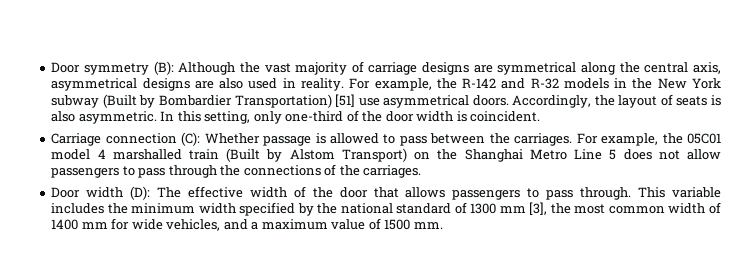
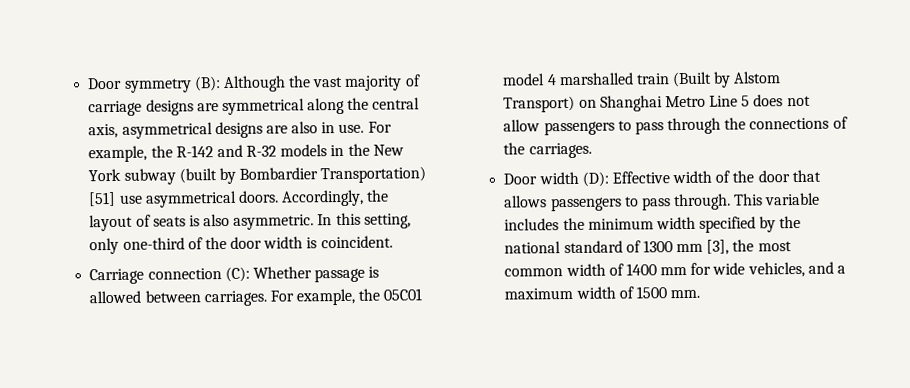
- Door symmetry (B): Although the vast majority of carriage designs are symmetrical along the central axis, asymmetrical designs are also used in reality.
+ Door symmetry (B): Although the vast majority of carriage designs are symmetrical along the central axis, asymmetrical designs are also in use.
- For example, the R-142 and R-32 models in the New York subway (Built by Bombardier Transportation) [51] use asymmetrical doors.
+ For example, the R-142 and R-32 models in the New York subway (built by Bombardier Transportation) [51] use asymmetrical doors.
- Carriage connection (C): Whether passage is allowed to pass between the carriages.
+ Carriage connection (C): Whether passage is allowed between carriages.
- For example, the 05C01 model 4 marshalled train (Built by Alstom Transport) on the Shanghai Metro Line 5 does not allow passengers to pass through the connections of the carriages.
+ For example, the 05C01 model 4 marshalled train (Built by Alstom Transport) on Shanghai Metro Line 5 does not allow passengers to pass through the connections of the carriages.
- Door width (D): The effective width of the door that allows passengers to pass through.
+ Door width (D): Effective width of the door that allows passengers to pass through.
- This variable includes the minimum width specified by the national standard of 1300 mm [3], the most common width of 1400 mm for wide vehicles, and a maximum value of 1500 mm.
+ This variable includes the minimum width specified by the national standard of 1300 mm [3], the most common width of 1400 mm for wide vehicles, and a maximum width of 1500 mm.

